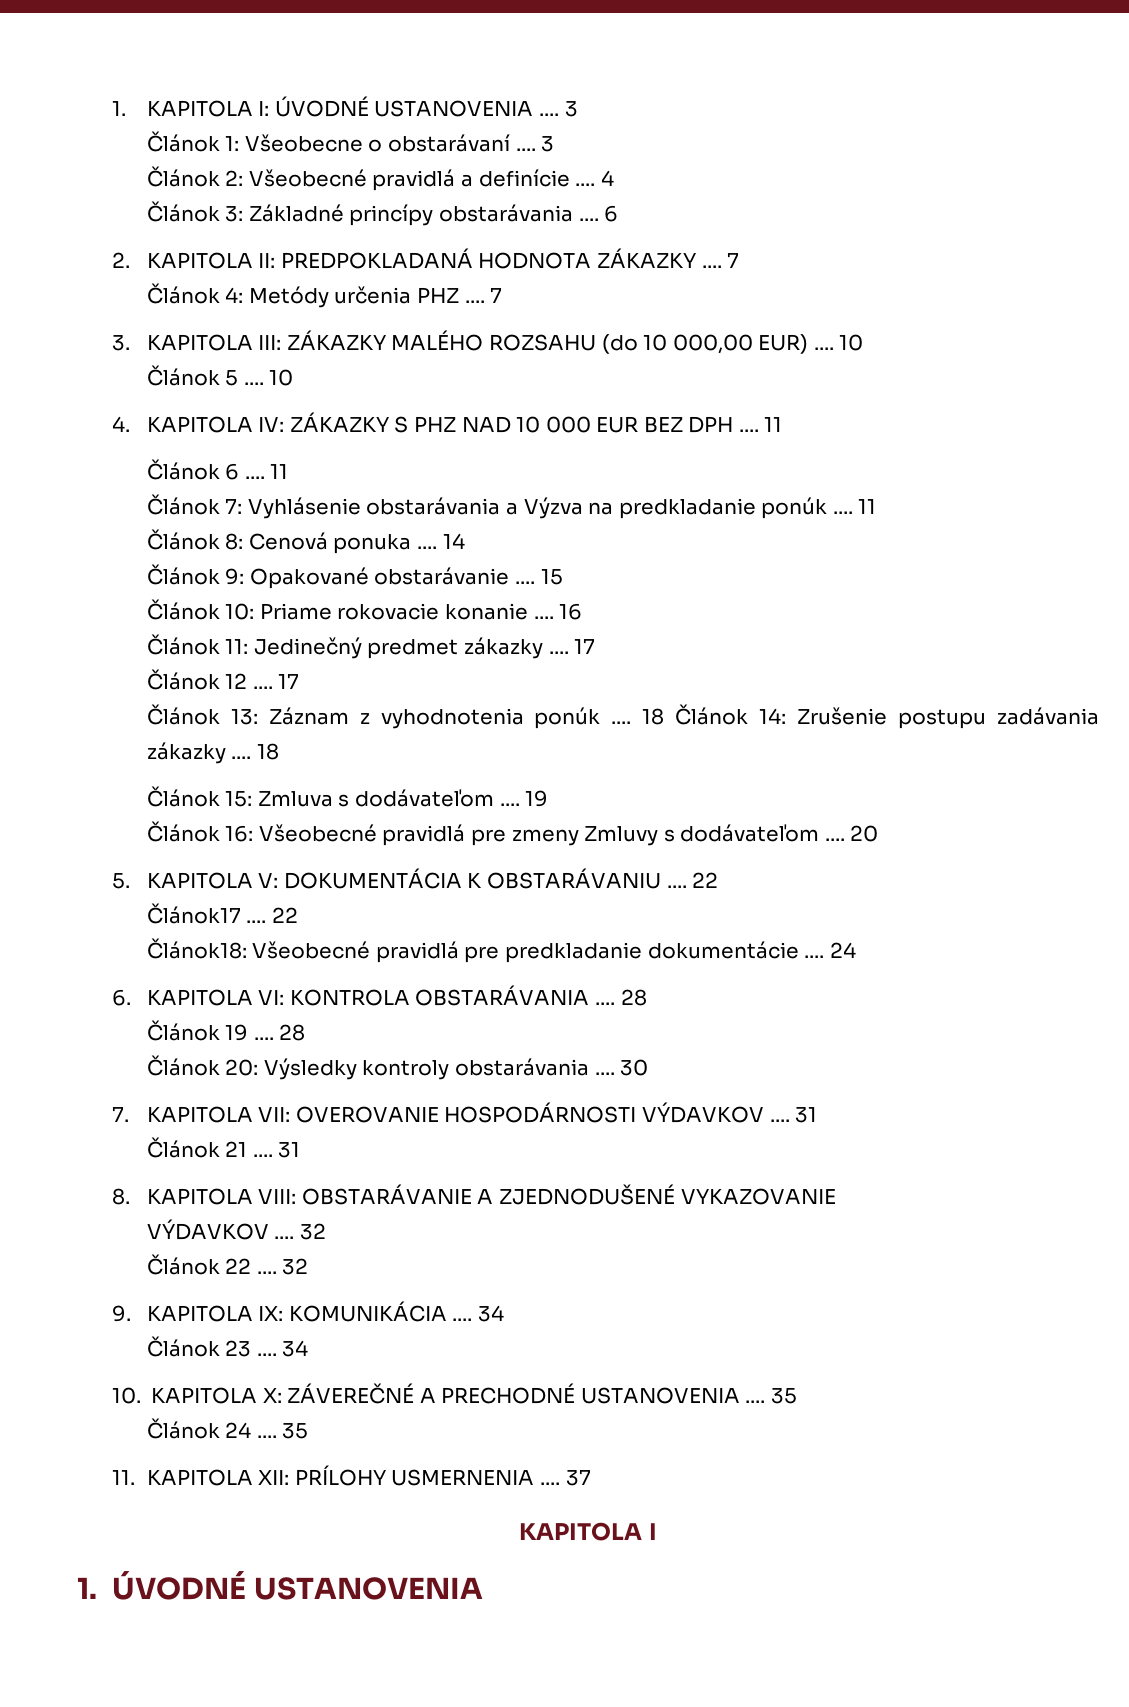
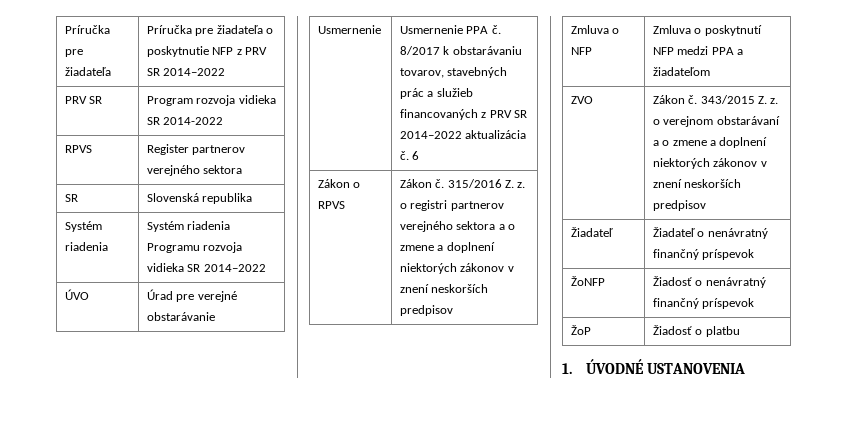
- 1. KAPITOLA I: ÚVODNÉ USTANOVENIA .... 3
- Článok 1: Všeobecne o obstarávaní .... 3
- Článok 2: Všeobecné pravidlá a definície .... 4
- Článok 3: Základné princípy obstarávania .... 6
- 2. KAPITOLA II: PREDPOKLADANÁ HODNOTA ZÁKAZKY .... 7
- Článok 4: Metódy určenia PHZ .... 7
- 3. KAPITOLA III: ZÁKAZKY MALÉHO ROZSAHU (do 10 000,00 EUR) .... 10
- Článok 5 .... 10
- 4. KAPITOLA IV: ZÁKAZKY S PHZ NAD 10 000 EUR BEZ DPH .... 11
- Článok 6 .... 11
- Článok 7: Vyhlásenie obstarávania a Výzva na predkladanie ponúk .... 11
- Článok 8: Cenová ponuka .... 14
- Článok 9: Opakované obstarávanie .... 15
- Článok 10: Priame rokovacie konanie .... 16
- Článok 11: Jedinečný predmet zákazky .... 17
- Článok 12 .... 17
- Článok 13: Záznam z vyhodnotenia ponúk .... 18 Článok 14: Zrušenie postupu zadávania zákazky .... 18
- Článok 15: Zmluva s dodávateľom .... 19
- Článok 16: Všeobecné pravidlá pre zmeny Zmluvy s dodávateľom .... 20
- 5. KAPITOLA V: DOKUMENTÁCIA K OBSTARÁVANIU .... 22
- Článok17 .... 22
- Článok18: Všeobecné pravidlá pre predkladanie dokumentácie .... 24
- 6. KAPITOLA VI: KONTROLA OBSTARÁVANIA .... 28
- Článok 19 .... 28
- Článok 20: Výsledky kontroly obstarávania .... 30
- 7. KAPITOLA VII: OVEROVANIE HOSPODÁRNOSTI VÝDAVKOV .... 31
- Článok 21 .... 31
- 8. KAPITOLA VIII: OBSTARÁVANIE A ZJEDNODUŠENÉ VYKAZOVANIE
- VÝDAVKOV .... 32
- Článok 22 .... 32
- 9. KAPITOLA IX: KOMUNIKÁCIA .... 34
- Článok 23 .... 34
- 10. KAPITOLA X: ZÁVEREČNÉ A PRECHODNÉ USTANOVENIA .... 35
- Článok 24 .... 35
- 11. KAPITOLA XII: PRÍLOHY USMERNENIA .... 37
- KAPITOLA I
+ Príručka pre žiadateľa | Príručka pre žiadateľa o poskytnutie NFP z PRV SR 2014–2022
+ PRV SR | Program rozvoja vidieka SR 2014-2022
+ RPVS | Register partnerov verejného sektora
+ SR | Slovenská republika
+ Systém riadenia | Systém riadenia Programu rozvoja vidieka SR 2014–2022
+ ÚVO | Úrad pre verejné obstarávanie
+ Usmernenie | Usmernenie PPA č. 8/2017 k obstarávaniu tovarov, stavebných prác a služieb financovaných z PRV SR 2014–2022 aktualizácia č. 6
+ Zákon o RPVS | Zákon č. 315/2016 Z. z. o registri partnerov verejného sektora a o zmene a doplnení niektorých zákonov v znení neskorších predpisov
+ Zmluva o NFP | Zmluva o poskytnutí NFP medzi PPA a žiadateľom
+ ZVO | Zákon č. 343/2015 Z. z. o verejnom obstarávaní a o zmene a doplnení niektorých zákonov v znení neskorších predpisov
+ Žiadateľ | Žiadateľ o nenávratný finančný príspevok
+ ŽoNFP | Žiadosť o nenávratný finančný príspevok
+ ŽoP | Žiadosť o platbu

